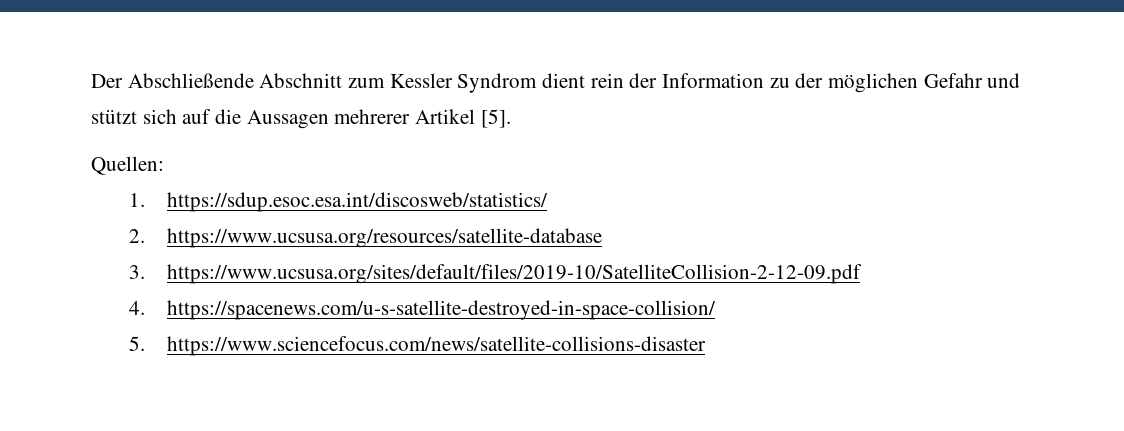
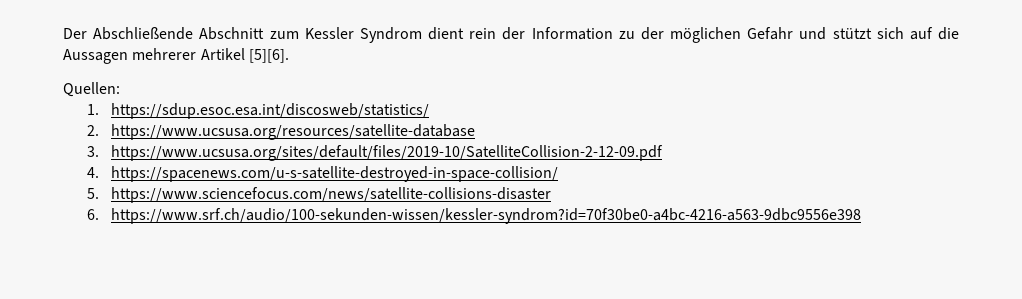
- Der Abschließende Abschnitt zum Kessler Syndrom dient rein der Information zu der möglichen Gefahr und stützt sich auf die Aussagen mehrerer Artikel [5].
+ Der Abschließende Abschnitt zum Kessler Syndrom dient rein der Information zu der möglichen Gefahr und stützt sich auf die Aussagen mehrerer Artikel [5][6].
+ 6. https://www.srf.ch/audio/100-sekunden-wissen/kessler-syndrom?id=70f30be0-a4bc-4216-a563-9dbc9556e398

